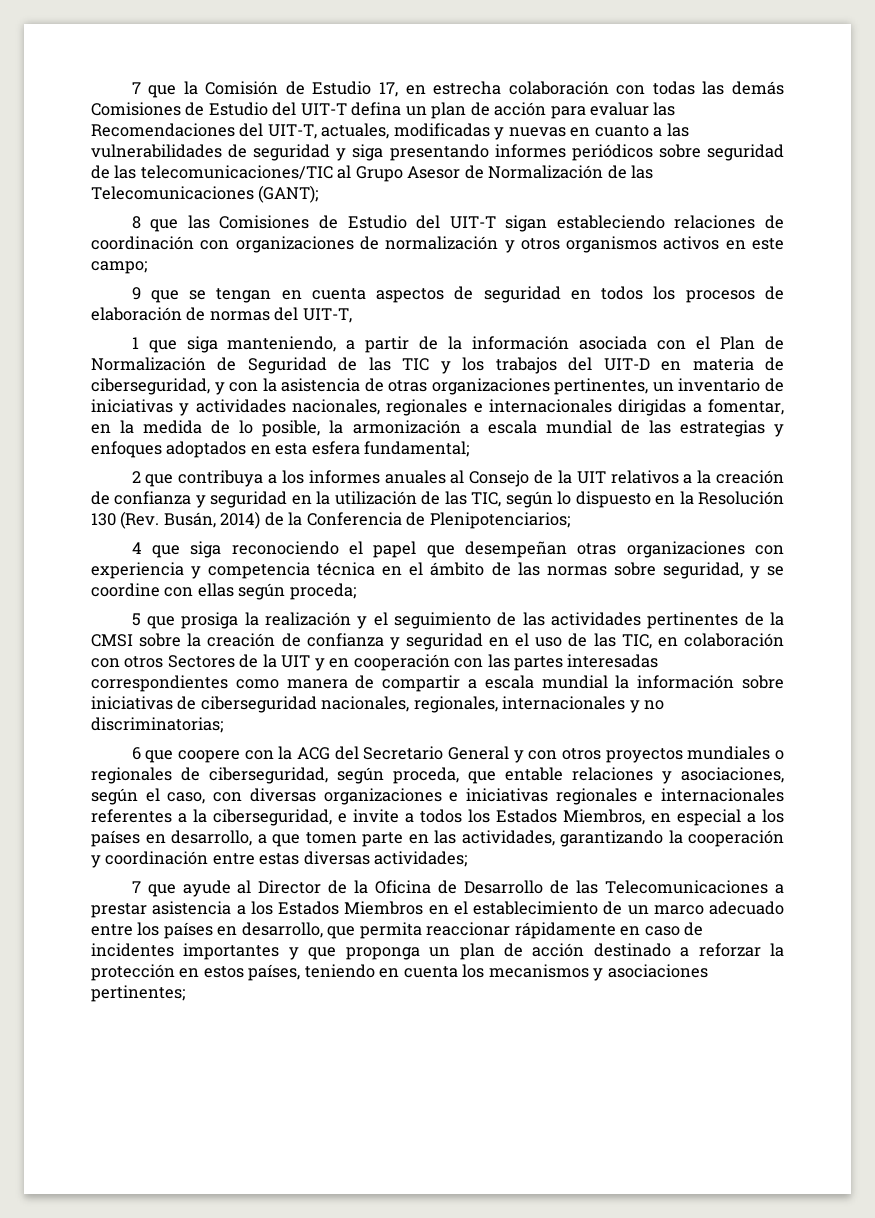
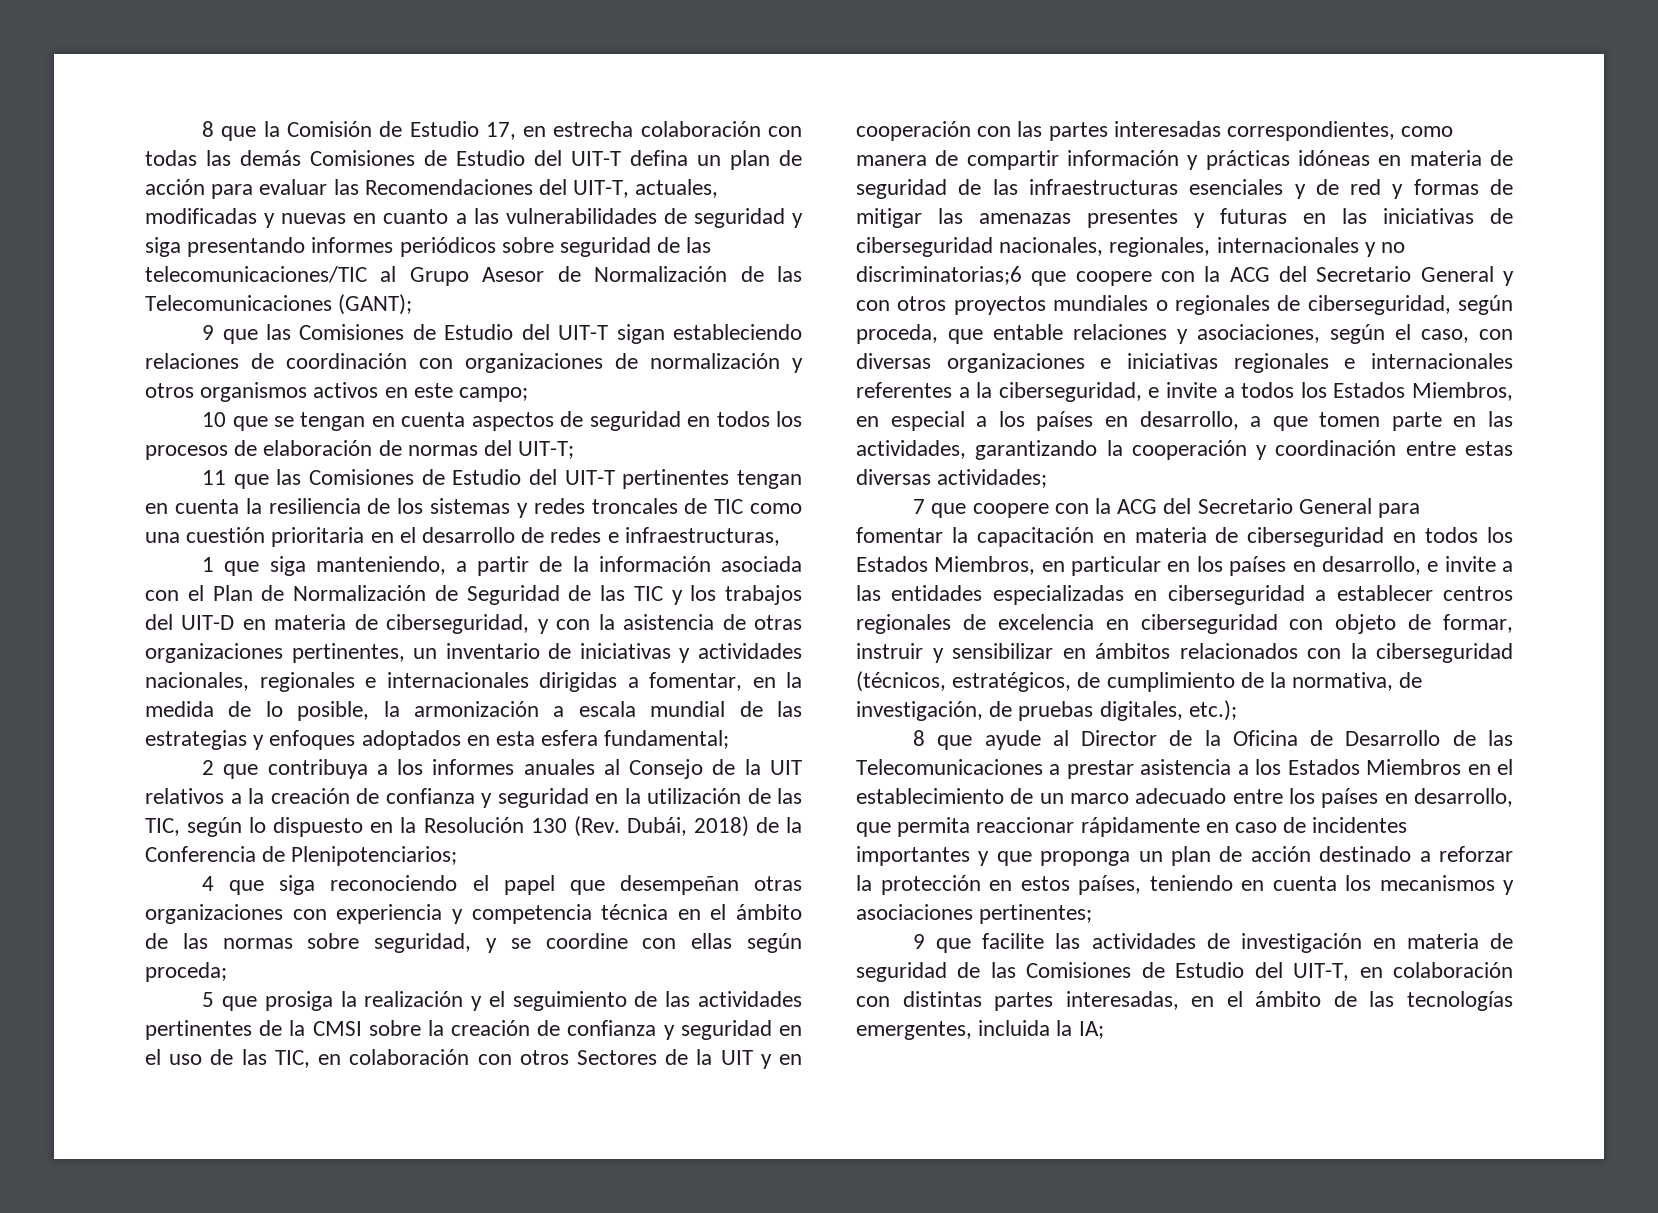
- 7 que la Comisión de Estudio 17, en estrecha colaboración con todas las demás Comisiones de Estudio del UIT-T defina un plan de acción para evaluar las Recomendaciones del UIT-T, actuales, modificadas y nuevas en cuanto a las vulnerabilidades de seguridad y siga presentando informes periódicos sobre seguridad de las telecomunicaciones/TIC al Grupo Asesor de Normalización de las Telecomunicaciones (GANT);
+ 8 que la Comisión de Estudio 17, en estrecha colaboración con todas las demás Comisiones de Estudio del UIT-T defina un plan de acción para evaluar las Recomendaciones del UIT-T, actuales, modificadas y nuevas en cuanto a las vulnerabilidades de seguridad y siga presentando informes periódicos sobre seguridad de las telecomunicaciones/TIC al Grupo Asesor de Normalización de las Telecomunicaciones (GANT);
- 8 que las Comisiones de Estudio del UIT-T sigan estableciendo relaciones de coordinación con organizaciones de normalización y otros organismos activos en este campo;
+ 9 que las Comisiones de Estudio del UIT-T sigan estableciendo relaciones de coordinación con organizaciones de normalización y otros organismos activos en este campo;
- 9 que se tengan en cuenta aspectos de seguridad en todos los procesos de elaboración de normas del UIT-T,
+ 10 que se tengan en cuenta aspectos de seguridad en todos los procesos de elaboración de normas del UIT-T;
+ 11 que las Comisiones de Estudio del UIT-T pertinentes tengan en cuenta la resiliencia de los sistemas y redes troncales de TIC como una cuestión prioritaria en el desarrollo de redes e infraestructuras,
- 2 que contribuya a los informes anuales al Consejo de la UIT relativos a la creación de confianza y seguridad en la utilización de las TIC, según lo dispuesto en la Resolución 130 (Rev. Busán, 2014) de la Conferencia de Plenipotenciarios;
+ 2 que contribuya a los informes anuales al Consejo de la UIT relativos a la creación de confianza y seguridad en la utilización de las TIC, según lo dispuesto en la Resolución 130 (Rev. Dubái, 2018) de la Conferencia de Plenipotenciarios;
- 5 que prosiga la realización y el seguimiento de las actividades pertinentes de la CMSI sobre la creación de confianza y seguridad en el uso de las TIC, en colaboración con otros Sectores de la UIT y en cooperación con las partes interesadas correspondientes como manera de compartir a escala mundial la información sobre iniciativas de ciberseguridad nacionales, regionales, internacionales y no discriminatorias;
- 6 que coopere con la ACG del Secretario General y con otros proyectos mundiales o regionales de ciberseguridad, según proceda, que entable relaciones y asociaciones, según el caso, con diversas organizaciones e iniciativas regionales e internacionales referentes a la ciberseguridad, e invite a todos los Estados Miembros, en especial a los países en desarrollo, a que tomen parte en las actividades, garantizando la cooperación y coordinación entre estas diversas actividades;
+ 5 que prosiga la realización y el seguimiento de las actividades pertinentes de la CMSI sobre la creación de confianza y seguridad en el uso de las TIC, en colaboración con otros Sectores de la UIT y en cooperación con las partes interesadas correspondientes, como manera de compartir información y prácticas idóneas en materia de seguridad de las infraestructuras esenciales y de red y formas de mitigar las amenazas presentes y futuras en las iniciativas de ciberseguridad nacionales, regionales, internacionales y no discriminatorias;6 que coopere con la ACG del Secretario General y con otros proyectos mundiales o regionales de ciberseguridad, según proceda, que entable relaciones y asociaciones, según el caso, con diversas organizaciones e iniciativas regionales e internacionales referentes a la ciberseguridad, e invite a todos los Estados Miembros, en especial a los países en desarrollo, a que tomen parte en las actividades, garantizando la cooperación y coordinación entre estas diversas actividades;
- 7 que ayude al Director de la Oficina de Desarrollo de las Telecomunicaciones a prestar asistencia a los Estados Miembros en el establecimiento de un marco adecuado entre los países en desarrollo, que permita reaccionar rápidamente en caso de incidentes importantes y que proponga un plan de acción destinado a reforzar la protección en estos países, teniendo en cuenta los mecanismos y asociaciones pertinentes;
+ 7 que coopere con la ACG del Secretario General para fomentar la capacitación en materia de ciberseguridad en todos los Estados Miembros, en particular en los países en desarrollo, e invite a las entidades especializadas en ciberseguridad a establecer centros regionales de excelencia en ciberseguridad con objeto de formar, instruir y sensibilizar en ámbitos relacionados con la ciberseguridad (técnicos, estratégicos, de cumplimiento de la normativa, de investigación, de pruebas digitales, etc.);
+ 8 que ayude al Director de la Oficina de Desarrollo de las Telecomunicaciones a prestar asistencia a los Estados Miembros en el establecimiento de un marco adecuado entre los países en desarrollo, que permita reaccionar rápidamente en caso de incidentes importantes y que proponga un plan de acción destinado a reforzar la protección en estos países, teniendo en cuenta los mecanismos y asociaciones pertinentes;
+ 9 que facilite las actividades de investigación en materia de seguridad de las Comisiones de Estudio del UIT-T, en colaboración con distintas partes interesadas, en el ámbito de las tecnologías emergentes, incluida la IA;

